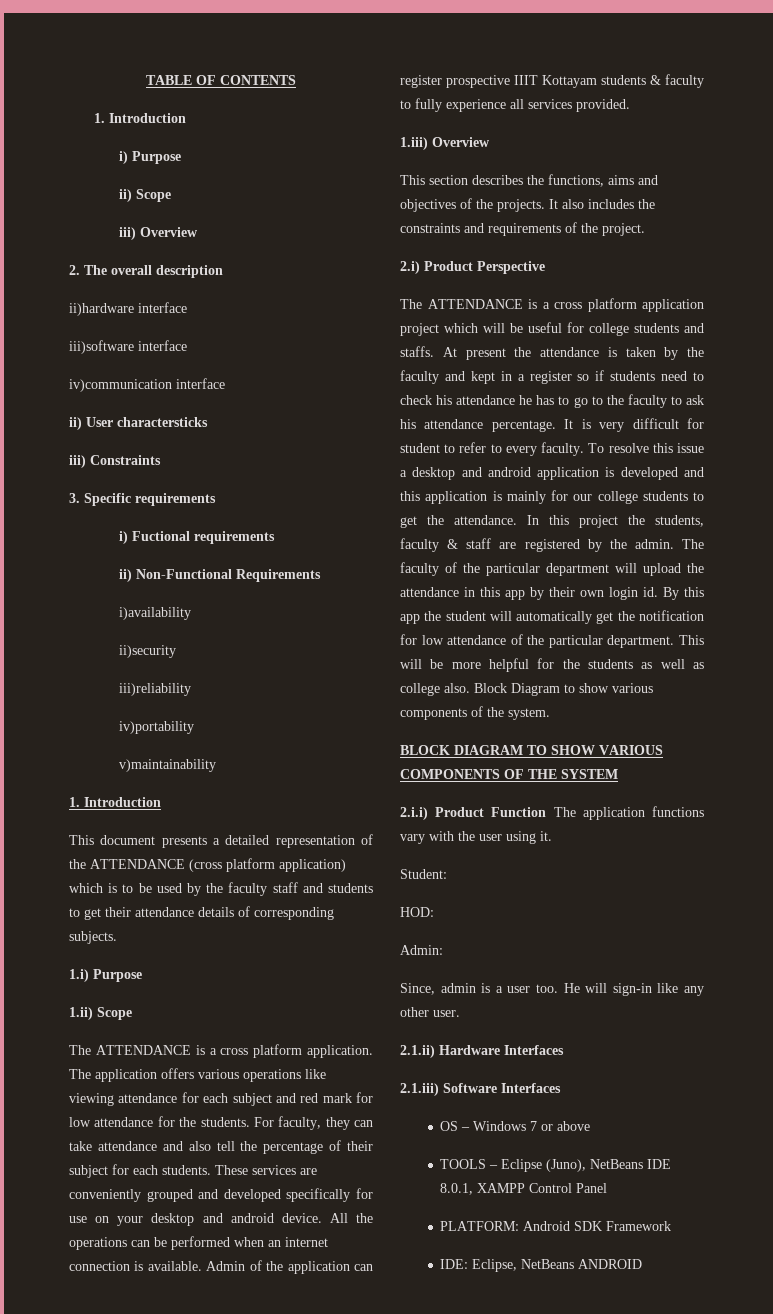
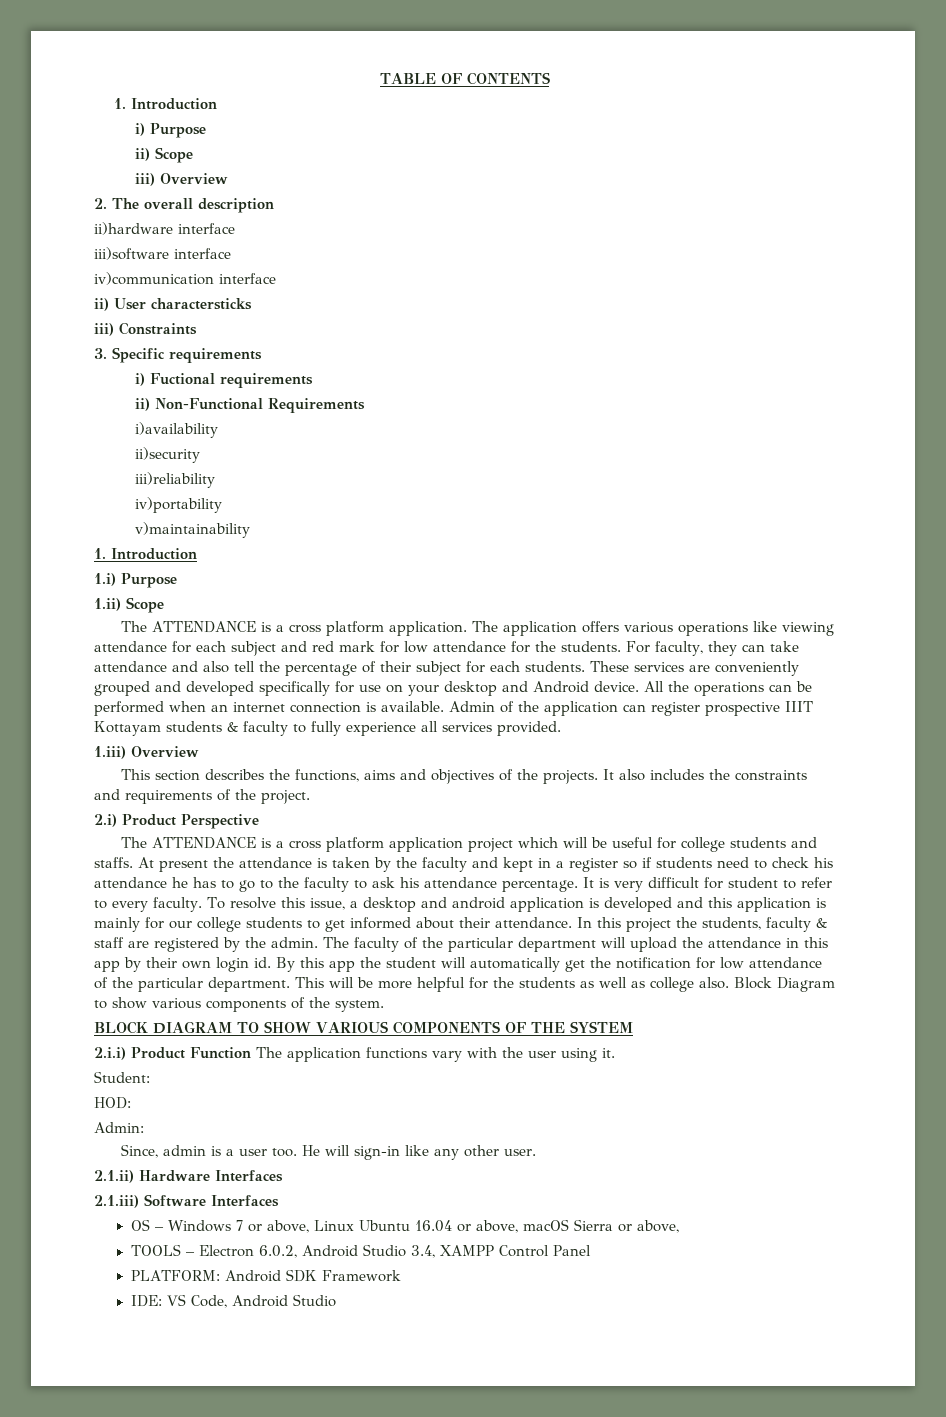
- This document presents a detailed representation of the ATTENDANCE (cross platform application) which is to be used by the faculty staff and students to get their attendance details of corresponding subjects.
- These services are conveniently grouped and developed specifically for use on your desktop and android device.
+ These services are conveniently grouped and developed specifically for use on your desktop and Android device.
- To resolve this issue a desktop and android application is developed and this application is mainly for our college students to get the attendance.
+ To resolve this issue, a desktop and android application is developed and this application is mainly for our college students to get informed about their attendance.
- OS – Windows 7 or above
- TOOLS – Eclipse (Juno), NetBeans IDE 8.0.1, XAMPP Control Panel
+ OS – Windows 7 or above, Linux Ubuntu 16.04 or above, macOS Sierra or above,
+ TOOLS – Electron 6.0.2, Android Studio 3.4, XAMPP Control Panel
- IDE: Eclipse, NetBeans ANDROID
+ IDE: VS Code, Android Studio

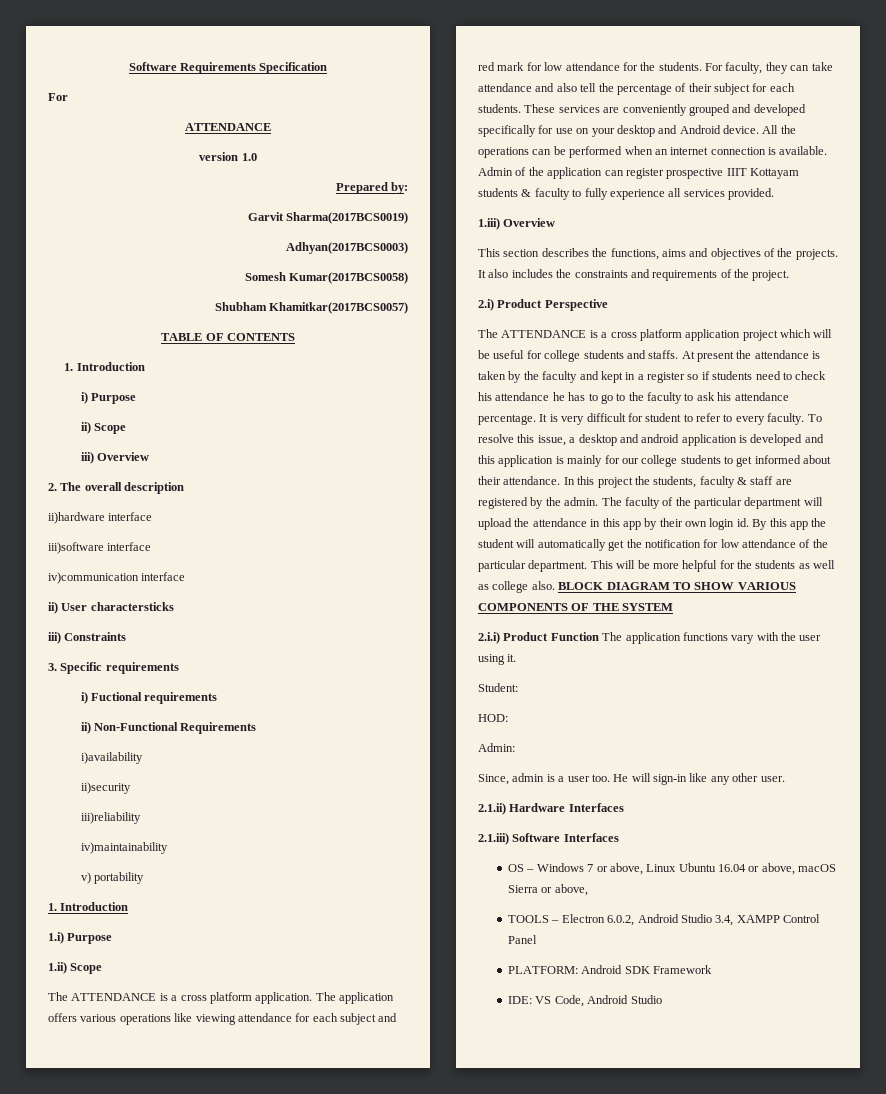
+ Software Requirements Specification
+ For
+ ATTENDANCE
+ version 1.0
+ Prepared by:
+ Garvit Sharma(2017BCS0019)
+ Adhyan(2017BCS0003)
+ Somesh Kumar(2017BCS0058)
+ Shubham Khamitkar(2017BCS0057)
- iv)portability
- v)maintainability
+ iv)maintainability
+ v) portability
- This will be more helpful for the students as well as college also. Block Diagram to show various components of the system.
- BLOCK DIAGRAM TO SHOW VARIOUS COMPONENTS OF THE SYSTEM
+ This will be more helpful for the students as well as college also. BLOCK DIAGRAM TO SHOW VARIOUS COMPONENTS OF THE SYSTEM

